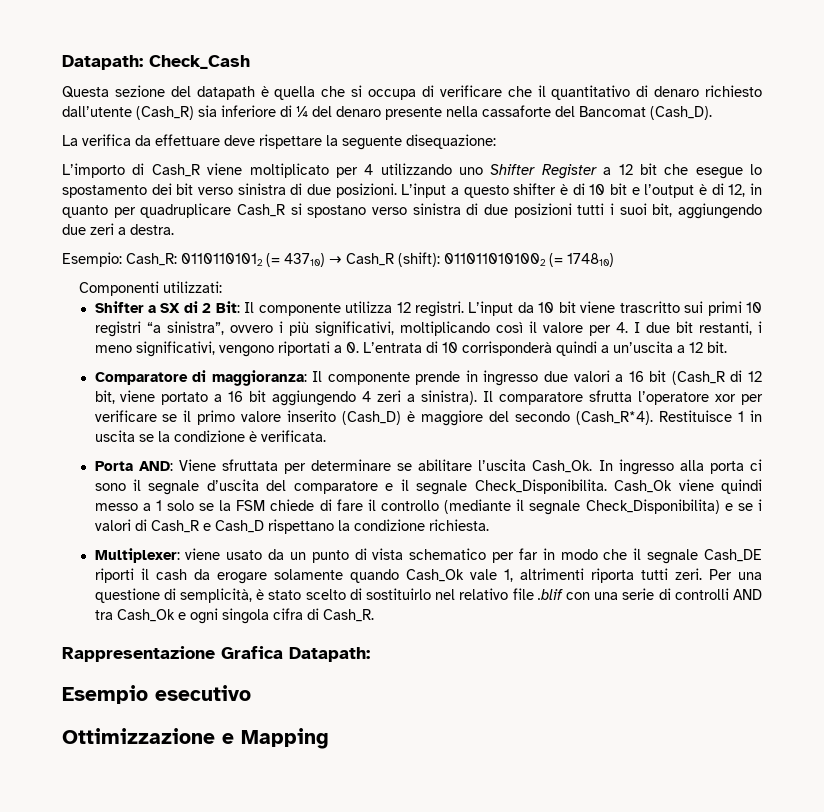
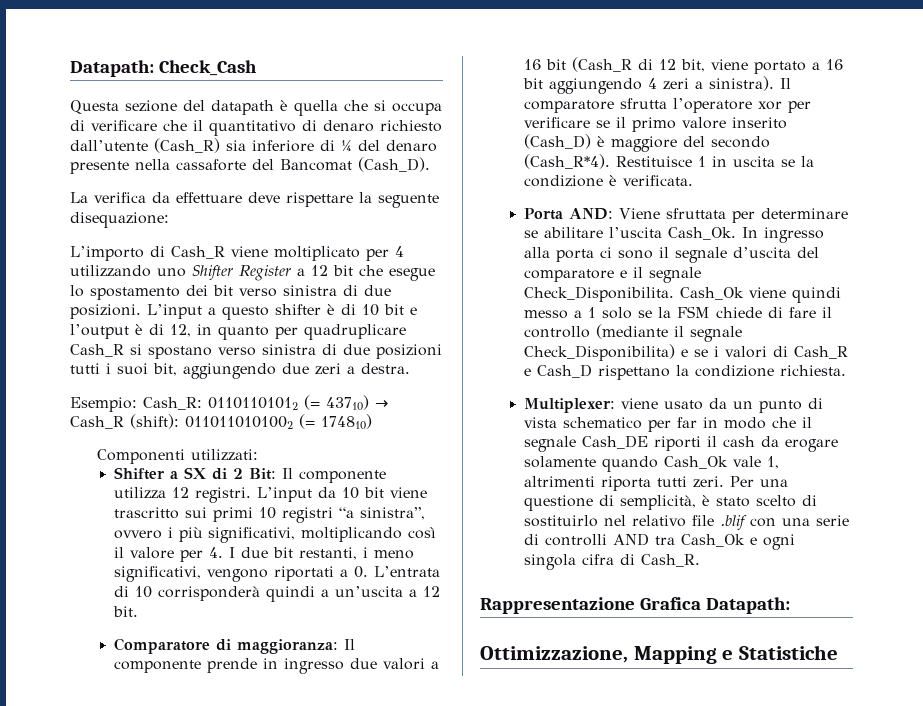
- Esempio esecutivo
- Ottimizzazione e Mapping
+ Ottimizzazione, Mapping e Statistiche

